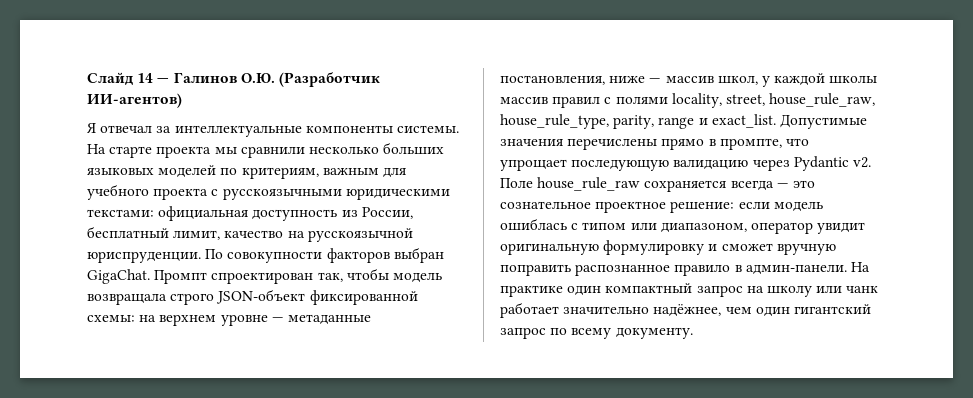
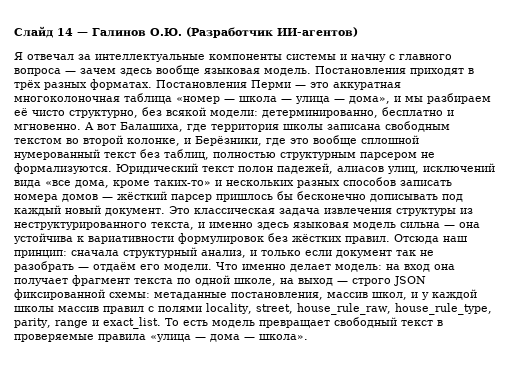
- Я отвечал за интеллектуальные компоненты системы. На старте проекта мы сравнили несколько больших языковых моделей по критериям, важным для учебного проекта с русскоязычными юридическими текстами: официальная доступность из России, бесплатный лимит, качество на русскоязычной юриспруденции. По совокупности факторов выбран GigaChat. Промпт спроектирован так, чтобы модель возвращала строго JSON-объект фиксированной схемы: на верхнем уровне — метаданные постановления, ниже — массив школ, у каждой школы массив правил с полями locality, street, house_rule_raw, house_rule_type, parity, range и exact_list.
+ Я отвечал за интеллектуальные компоненты системы и начну с главного вопроса — зачем здесь вообще языковая модель. Постановления приходят в трёх разных форматах. Постановления Перми — это аккуратная многоколоночная таблица «номер — школа — улица — дома», и мы разбираем её чисто структурно, без всякой модели: детерминированно, бесплатно и мгновенно. А вот Балашиха, где территория школы записана свободным текстом во второй колонке, и Берёзники, где это вообще сплошной нумерованный текст без таблиц, полностью структурным парсером не формализуются. Юридический текст полон падежей, алиасов улиц, исключений вида «все дома, кроме таких-то» и нескольких разных способов записать номера домов — жёсткий парсер пришлось бы бесконечно дописывать под каждый новый документ. Это классическая задача извлечения структуры из неструктурированного текста, и именно здесь языковая модель сильна — она устойчива к вариативности формулировок без жёстких правил. Отсюда наш принцип: сначала структурный анализ, и только если документ так не разобрать — отдаём его модели. Что именно делает модель: на вход она получает фрагмент текста по одной школе, на выход — строго JSON фиксированной схемы: метаданные постановления, массив школ, и у каждой школы массив правил с полями locality, street, house_rule_raw, house_rule_type, parity, range и exact_list.
- Допустимые значения перечислены прямо в промпте, что упрощает последующую валидацию через Pydantic v2. Поле house_rule_raw сохраняется всегда — это сознательное проектное решение: если модель ошиблась с типом или диапазоном, оператор увидит оригинальную формулировку и сможет вручную поправить распознанное правило в админ-панели. На практике один компактный запрос на школу или чанк работает значительно надёжнее, чем один гигантский запрос по всему документу.
+ То есть модель превращает свободный текст в проверяемые правила «улица — дома — школа».

